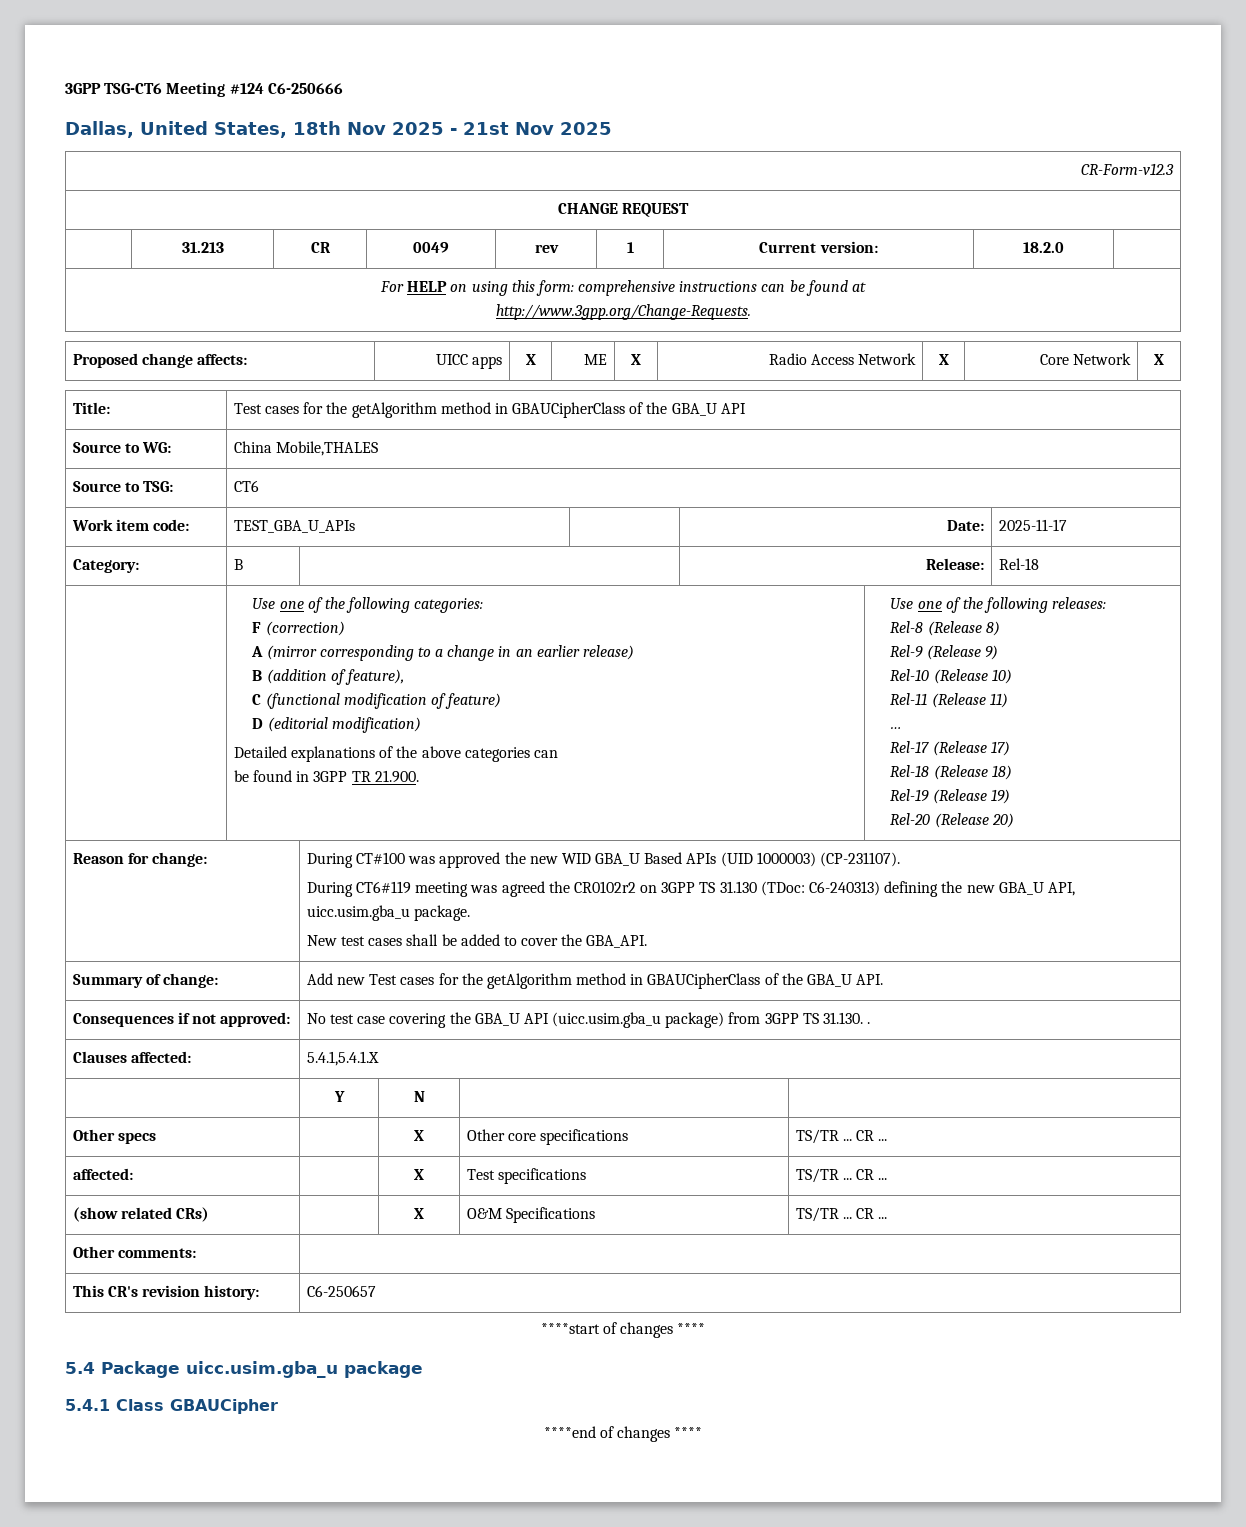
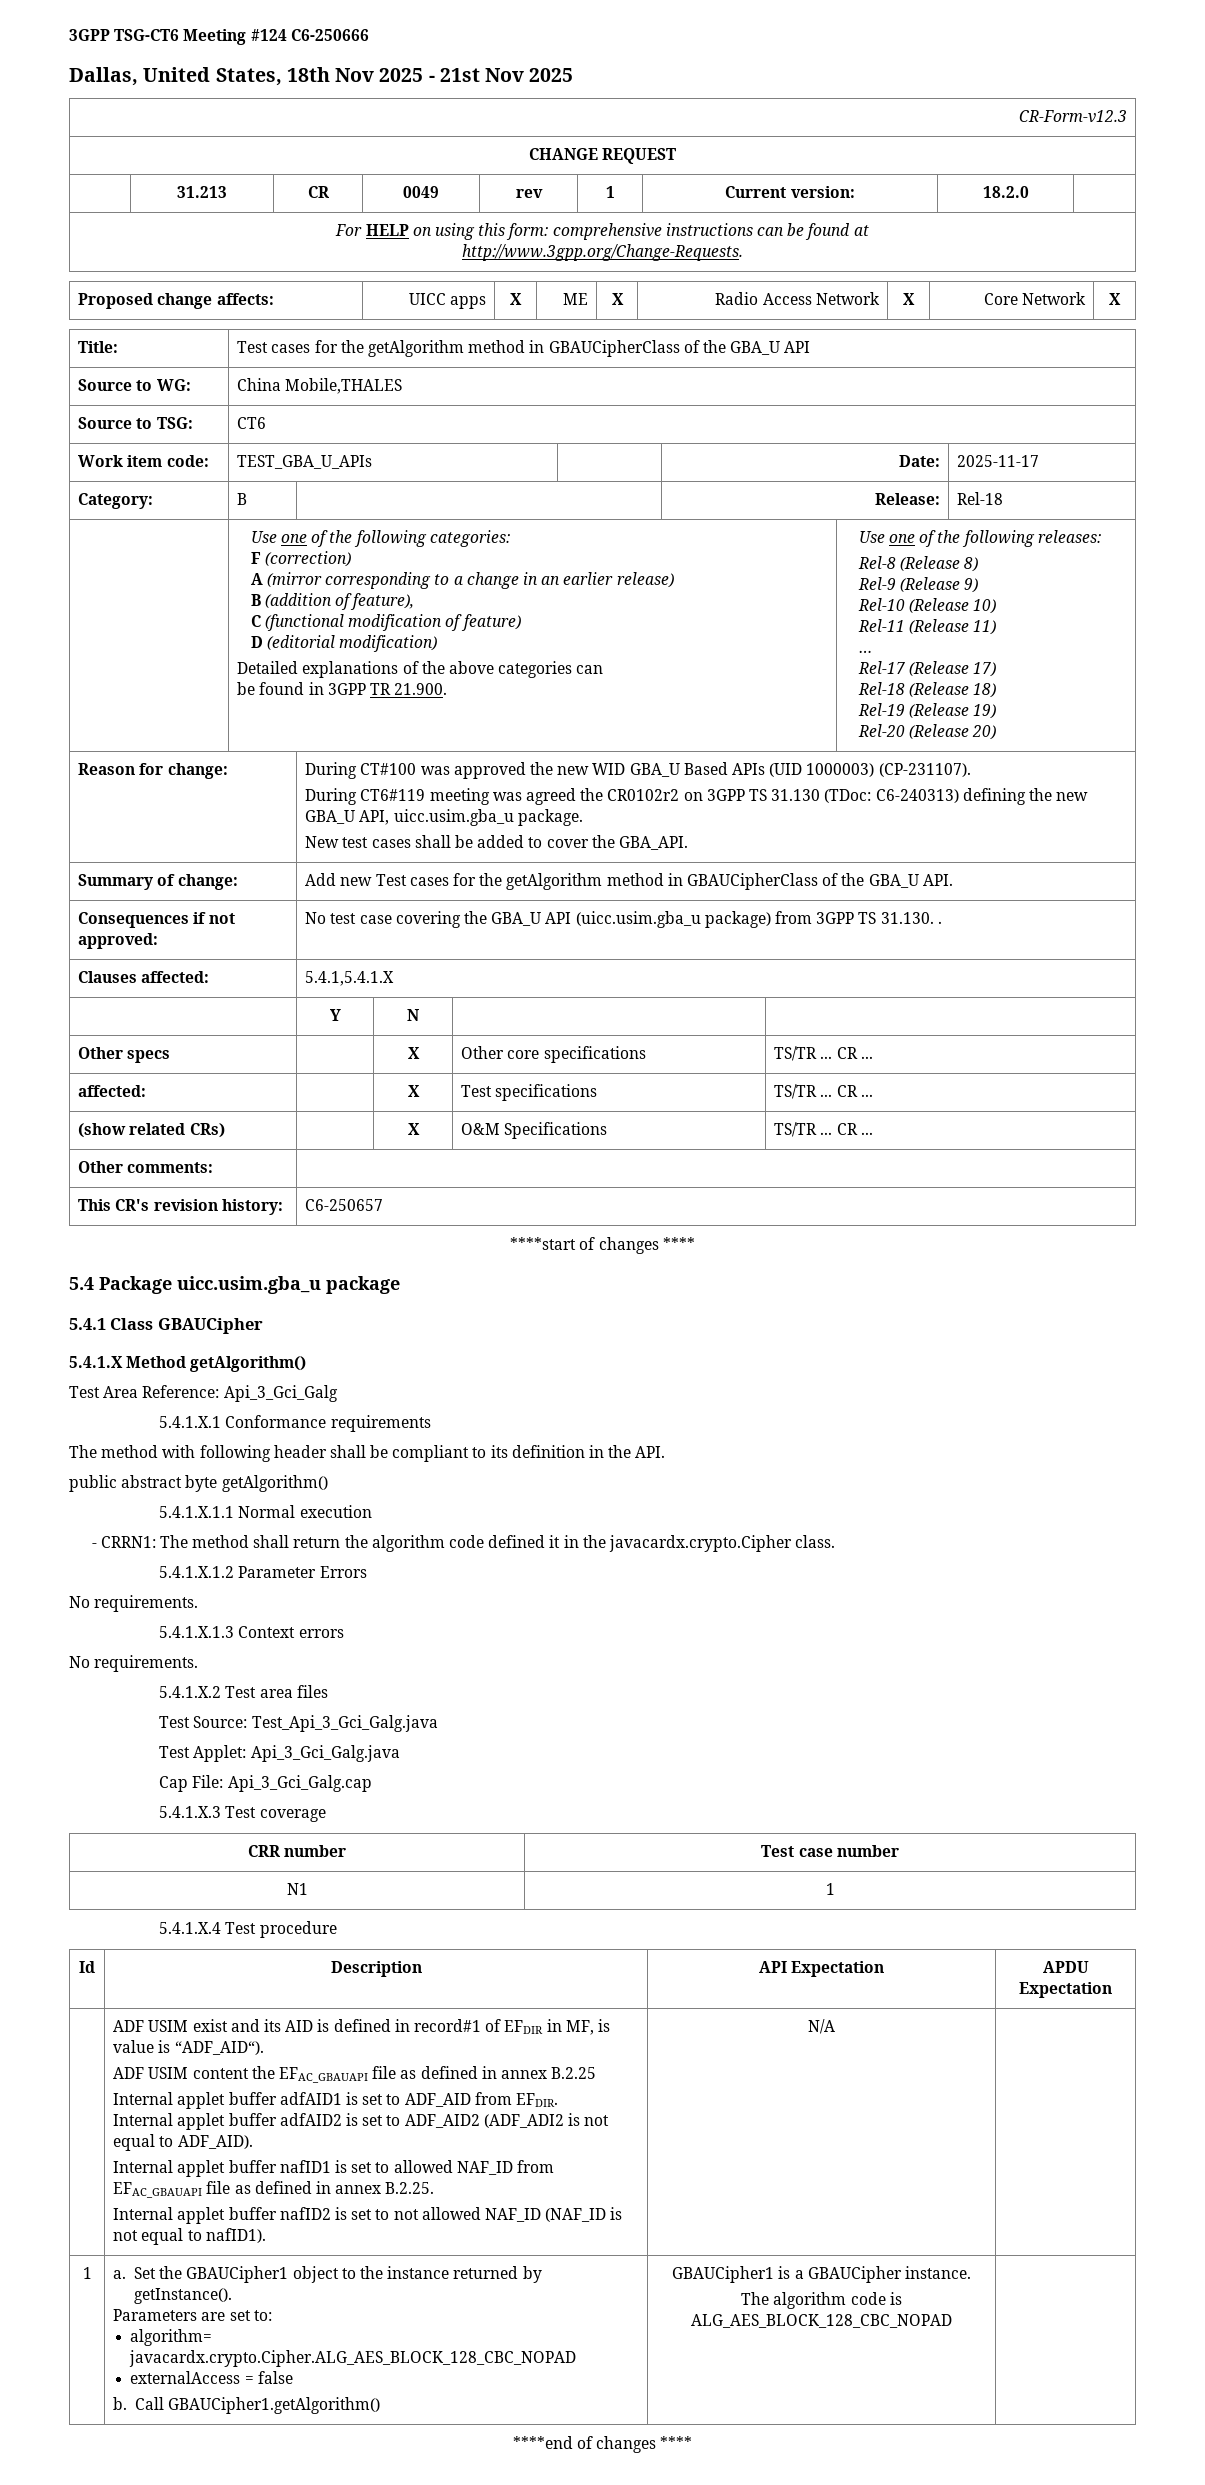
+ 5.4.1.X Method getAlgorithm()
+ Test Area Reference: Api_3_Gci_Galg
+ 5.4.1.X.1 Conformance requirements
+ The method with following header shall be compliant to its definition in the API.
+ public abstract byte getAlgorithm()
+ 5.4.1.X.1.1 Normal execution
+ - CRRN1: The method shall return the algorithm code defined it in the javacardx.crypto.Cipher class.
+ 5.4.1.X.1.2 Parameter Errors
+ No requirements.
+ 5.4.1.X.1.3 Context errors
+ No requirements.
+ 5.4.1.X.2 Test area files
+ Test Source: Test_Api_3_Gci_Galg.java
+ Test Applet: Api_3_Gci_Galg.java
+ Cap File: Api_3_Gci_Galg.cap
+ 5.4.1.X.3 Test coverage
+ CRR number | Test case number
+ N1 | 1
+ 5.4.1.X.4 Test procedure
+ Id | Description | API Expectation | APDU Expectation
+ | ADF USIM exist and its AID is defined in record#1 of EFDIR in MF, is value is “ADF_AID“).
+ ADF USIM content the EFAC_GBAUAPI file as defined in annex B.2.25
+ Internal applet buffer adfAID1 is set to ADF_AID from EFDIR.
+ Internal applet buffer adfAID2 is set to ADF_AID2 (ADF_ADI2 is not equal to ADF_AID).
+ Internal applet buffer nafID1 is set to allowed NAF_ID from EFAC_GBAUAPI file as defined in annex B.2.25.
+ Internal applet buffer nafID2 is set to not allowed NAF_ID (NAF_ID is not equal to nafID1). | N/A |
+ 1 | a. Set the GBAUCipher1 object to the instance returned by getInstance().
+ Parameters are set to:
+ algorithm= javacardx.crypto.Cipher.ALG_AES_BLOCK_128_CBC_NOPAD
+ externalAccess = false
+ b. Call GBAUCipher1.getAlgorithm() | GBAUCipher1 is a GBAUCipher instance.
+ The algorithm code is ALG_AES_BLOCK_128_CBC_NOPAD |

